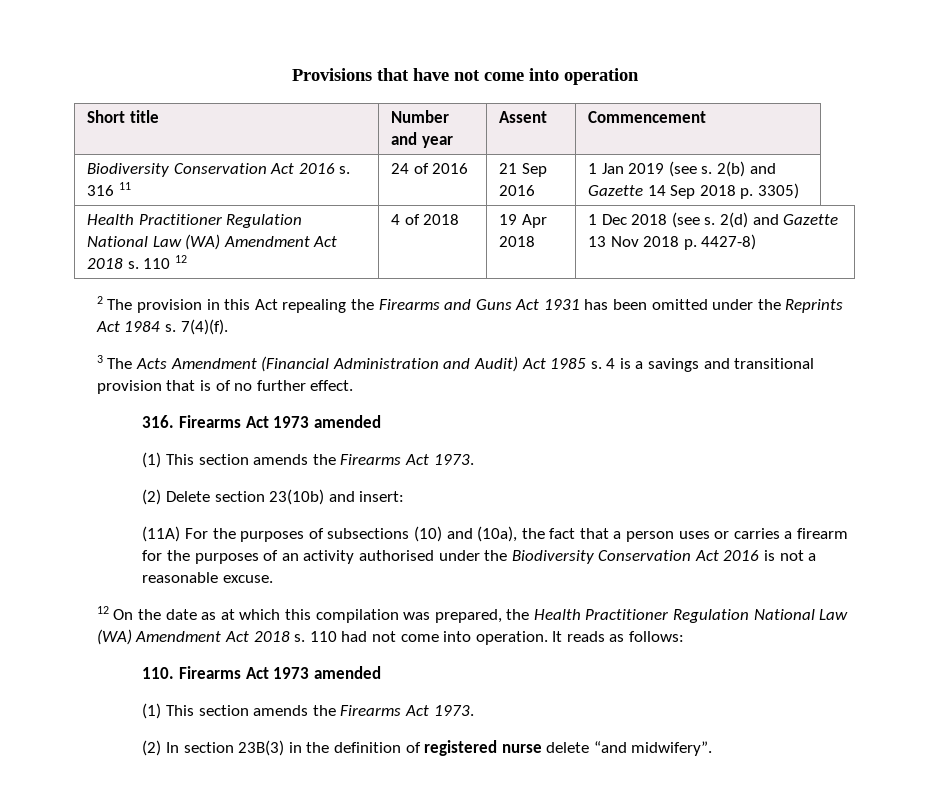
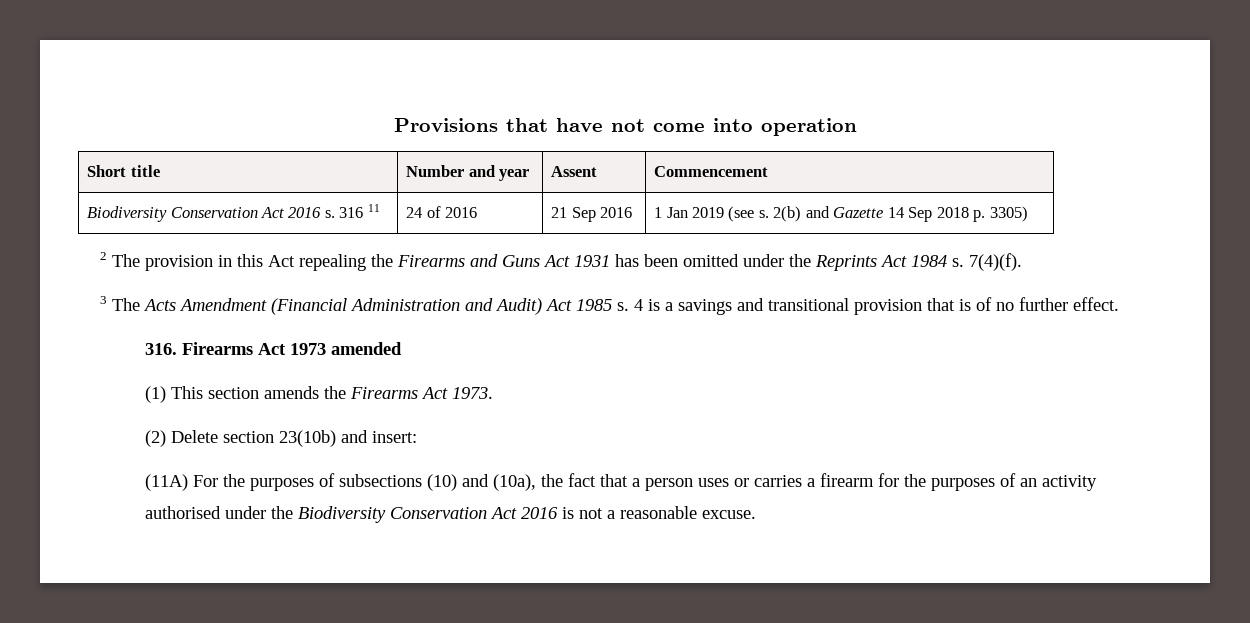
- Health Practitioner Regulation National Law (WA) Amendment Act 2018 s. 110 12 | 4 of 2018 | 19 Apr 2018 | 1 Dec 2018 (see s. 2(d) and Gazette 13 Nov 2018 p. 4427-8)
- 12 On the date as at which this compilation was prepared, the Health Practitioner Regulation National Law (WA) Amendment Act 2018 s. 110 had not come into operation. It reads as follows:
- 110. Firearms Act 1973 amended
- (1) This section amends the Firearms Act 1973.
- (2) In section 23B(3) in the definition of registered nurse delete “and midwifery”.

